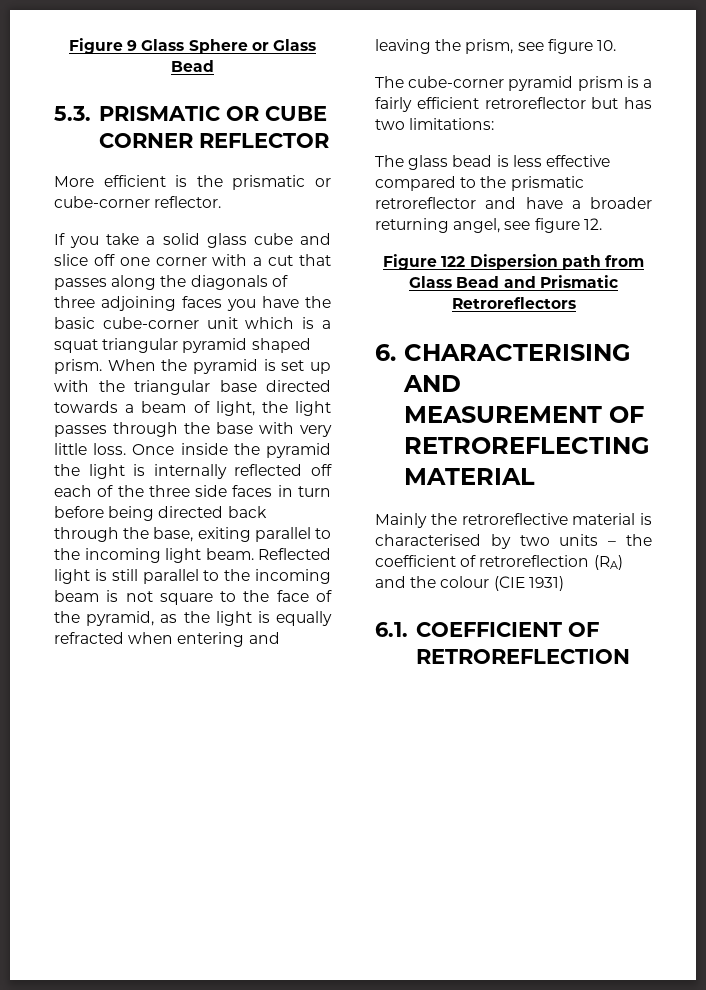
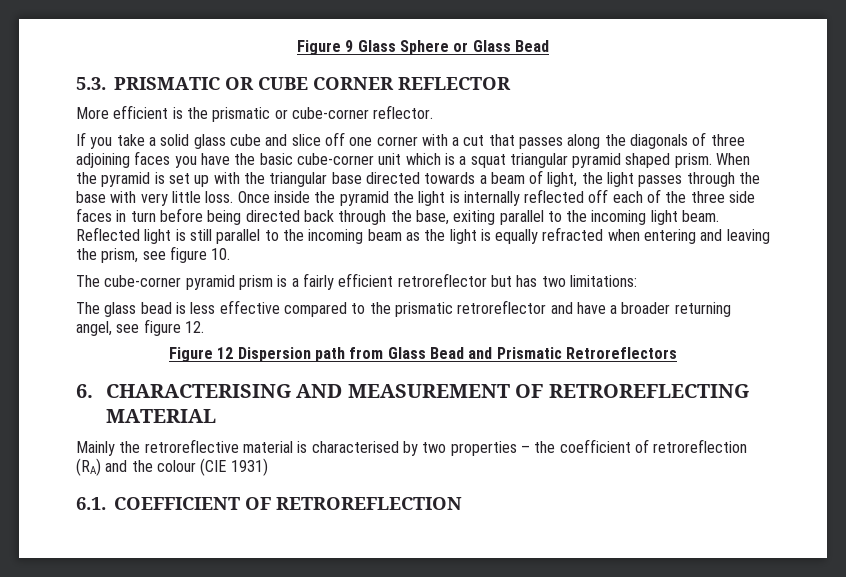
- Reflected light is still parallel to the incoming beam is not square to the face of the pyramid, as the light is equally refracted when entering and leaving the prism, see figure 10.
+ Reflected light is still parallel to the incoming beam as the light is equally refracted when entering and leaving the prism, see figure 10.
- Figure 122 Dispersion path from Glass Bead and Prismatic Retroreflectors
+ Figure 12 Dispersion path from Glass Bead and Prismatic Retroreflectors
- Mainly the retroreflective material is characterised by two units – the coefficient of retroreflection (RA) and the colour (CIE 1931)
+ Mainly the retroreflective material is characterised by two properties – the coefficient of retroreflection (RA) and the colour (CIE 1931)

